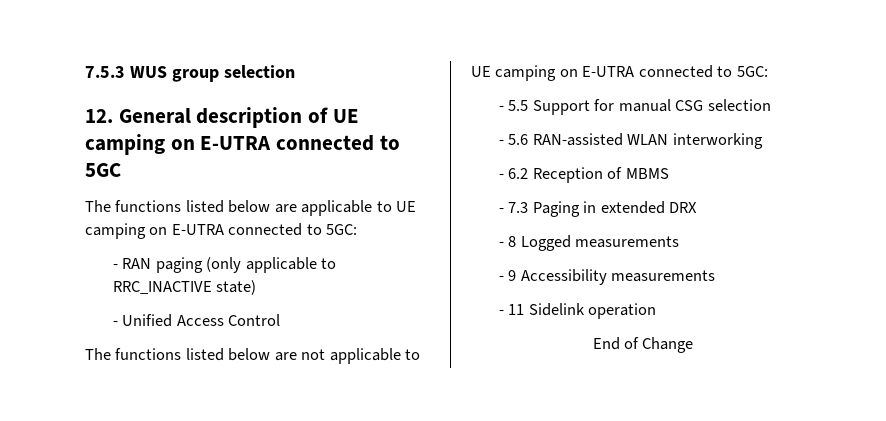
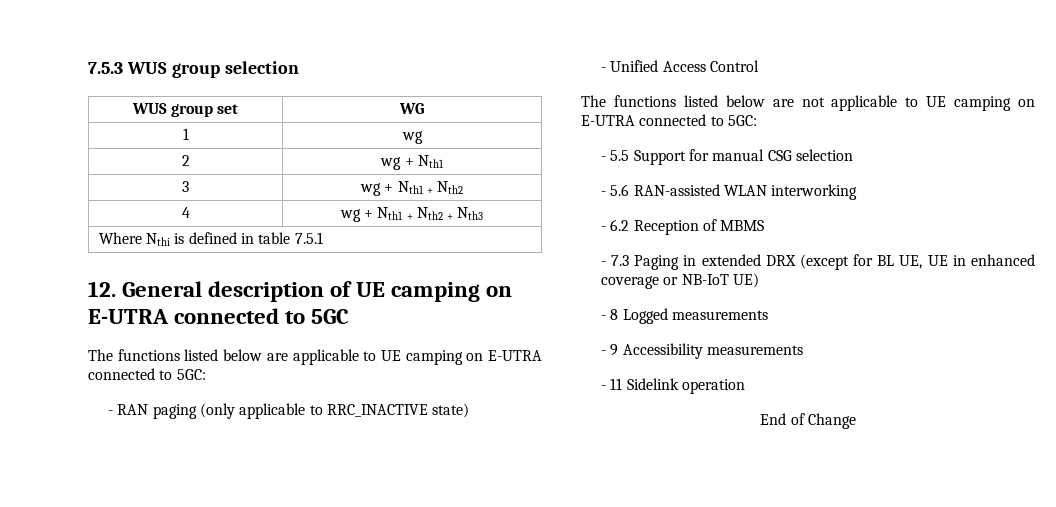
+ WUS group set | WG
+ 1 | wg
+ 2 | wg + Nth1
+ 3 | wg + Nth1 + Nth2
+ 4 | wg + Nth1 + Nth2 + Nth3
+ Where Nthi is defined in table 7.5.1
- - 7.3 Paging in extended DRX
+ - 7.3 Paging in extended DRX (except for BL UE, UE in enhanced coverage or NB-IoT UE)

